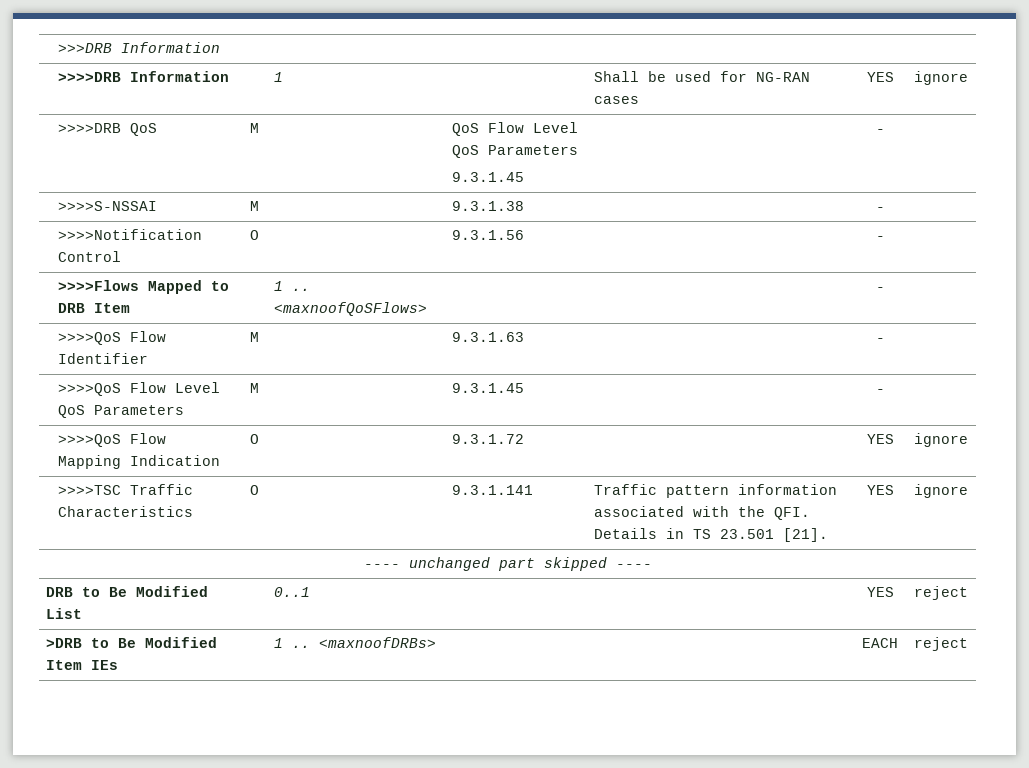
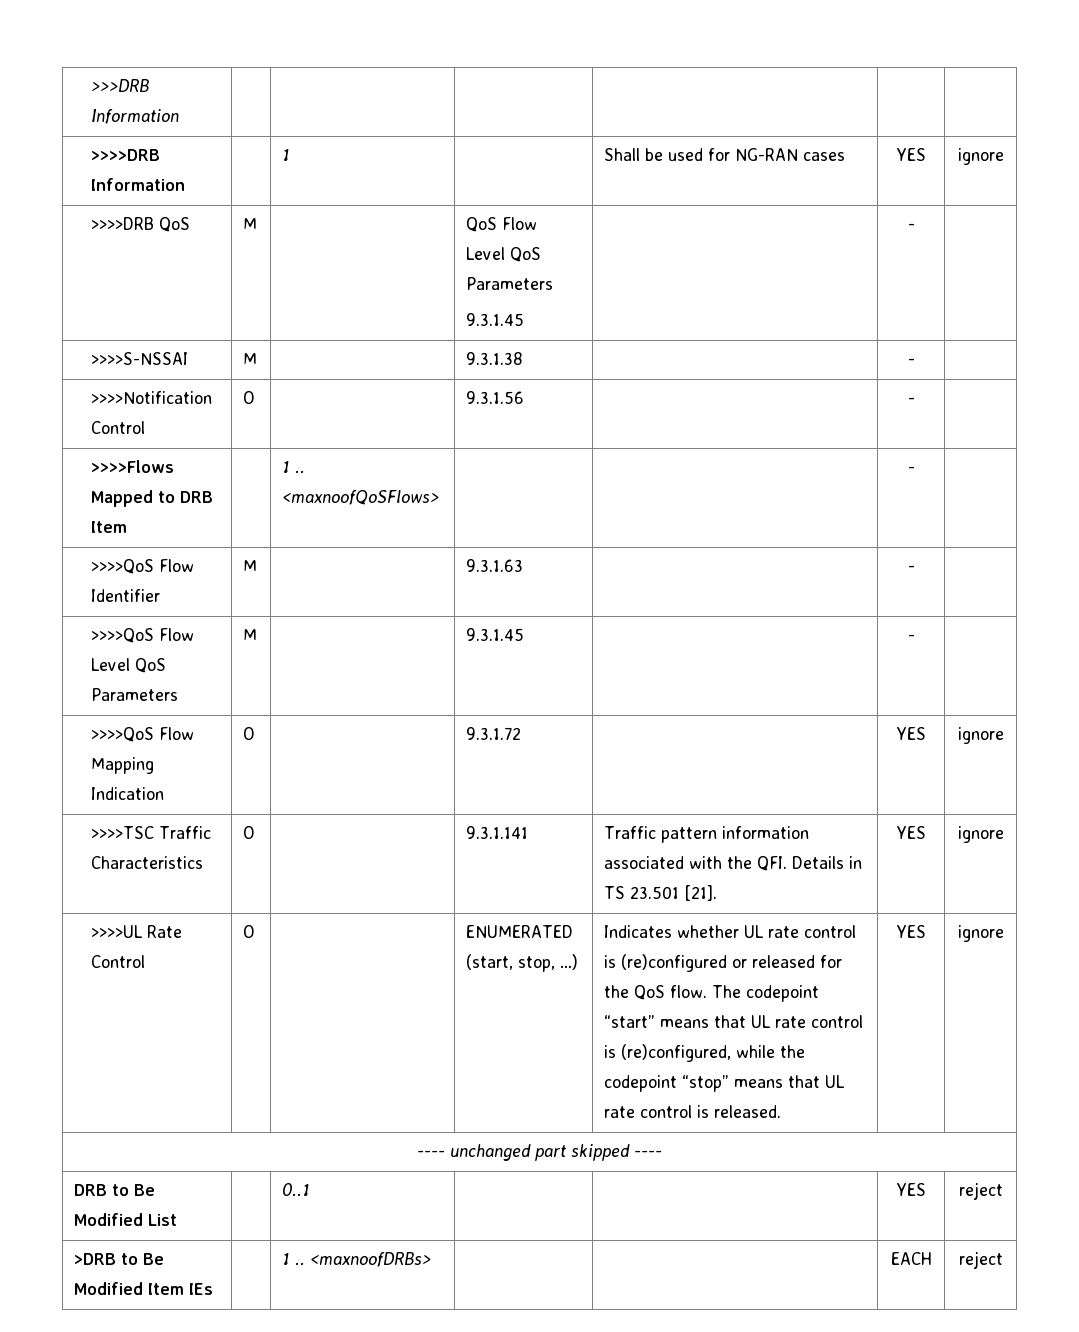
+ >>>>UL Rate Control | O | | ENUMERATED (start, stop, …) | Indicates whether UL rate control is (re)configured or released for the QoS flow. The codepoint “start” means that UL rate control is (re)configured, while the codepoint “stop” means that UL rate control is released. | YES | ignore

